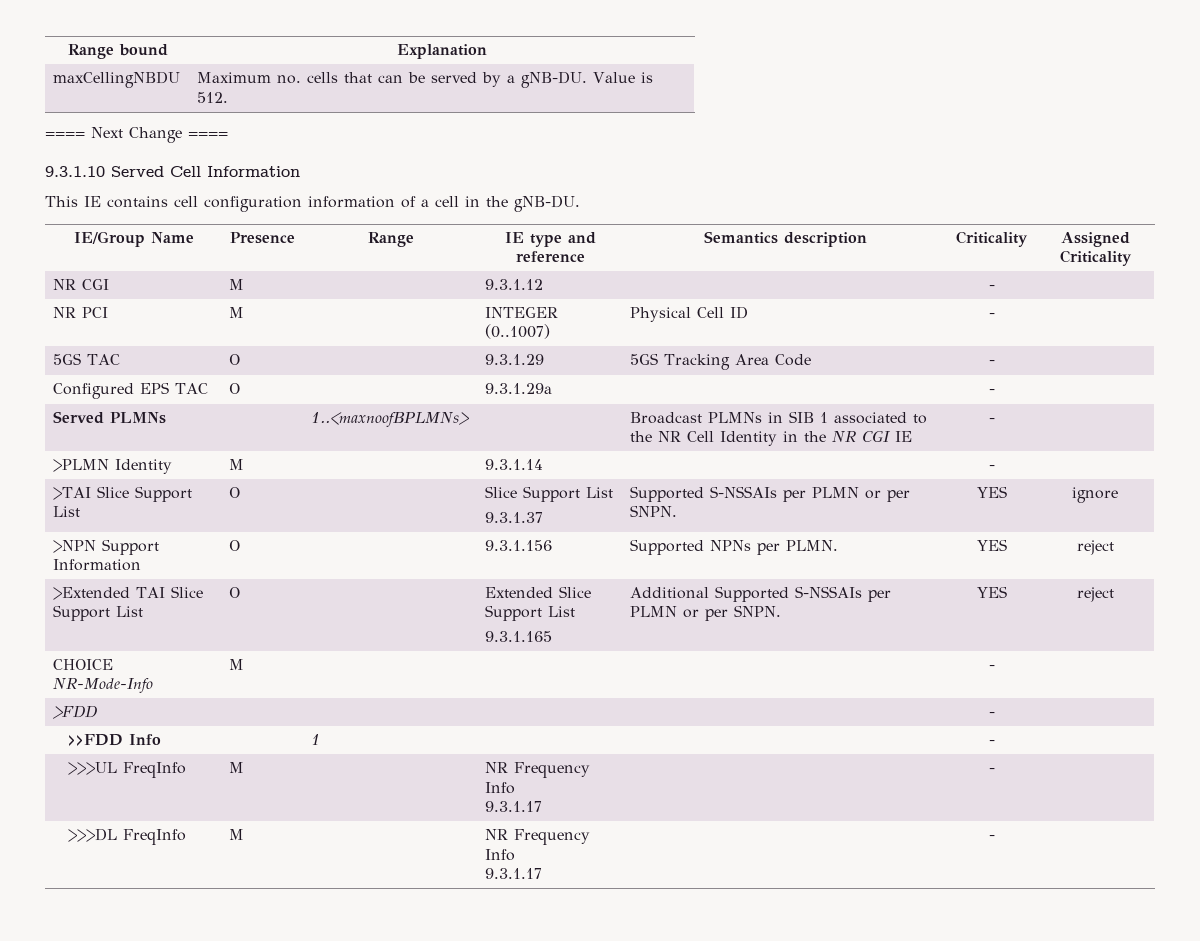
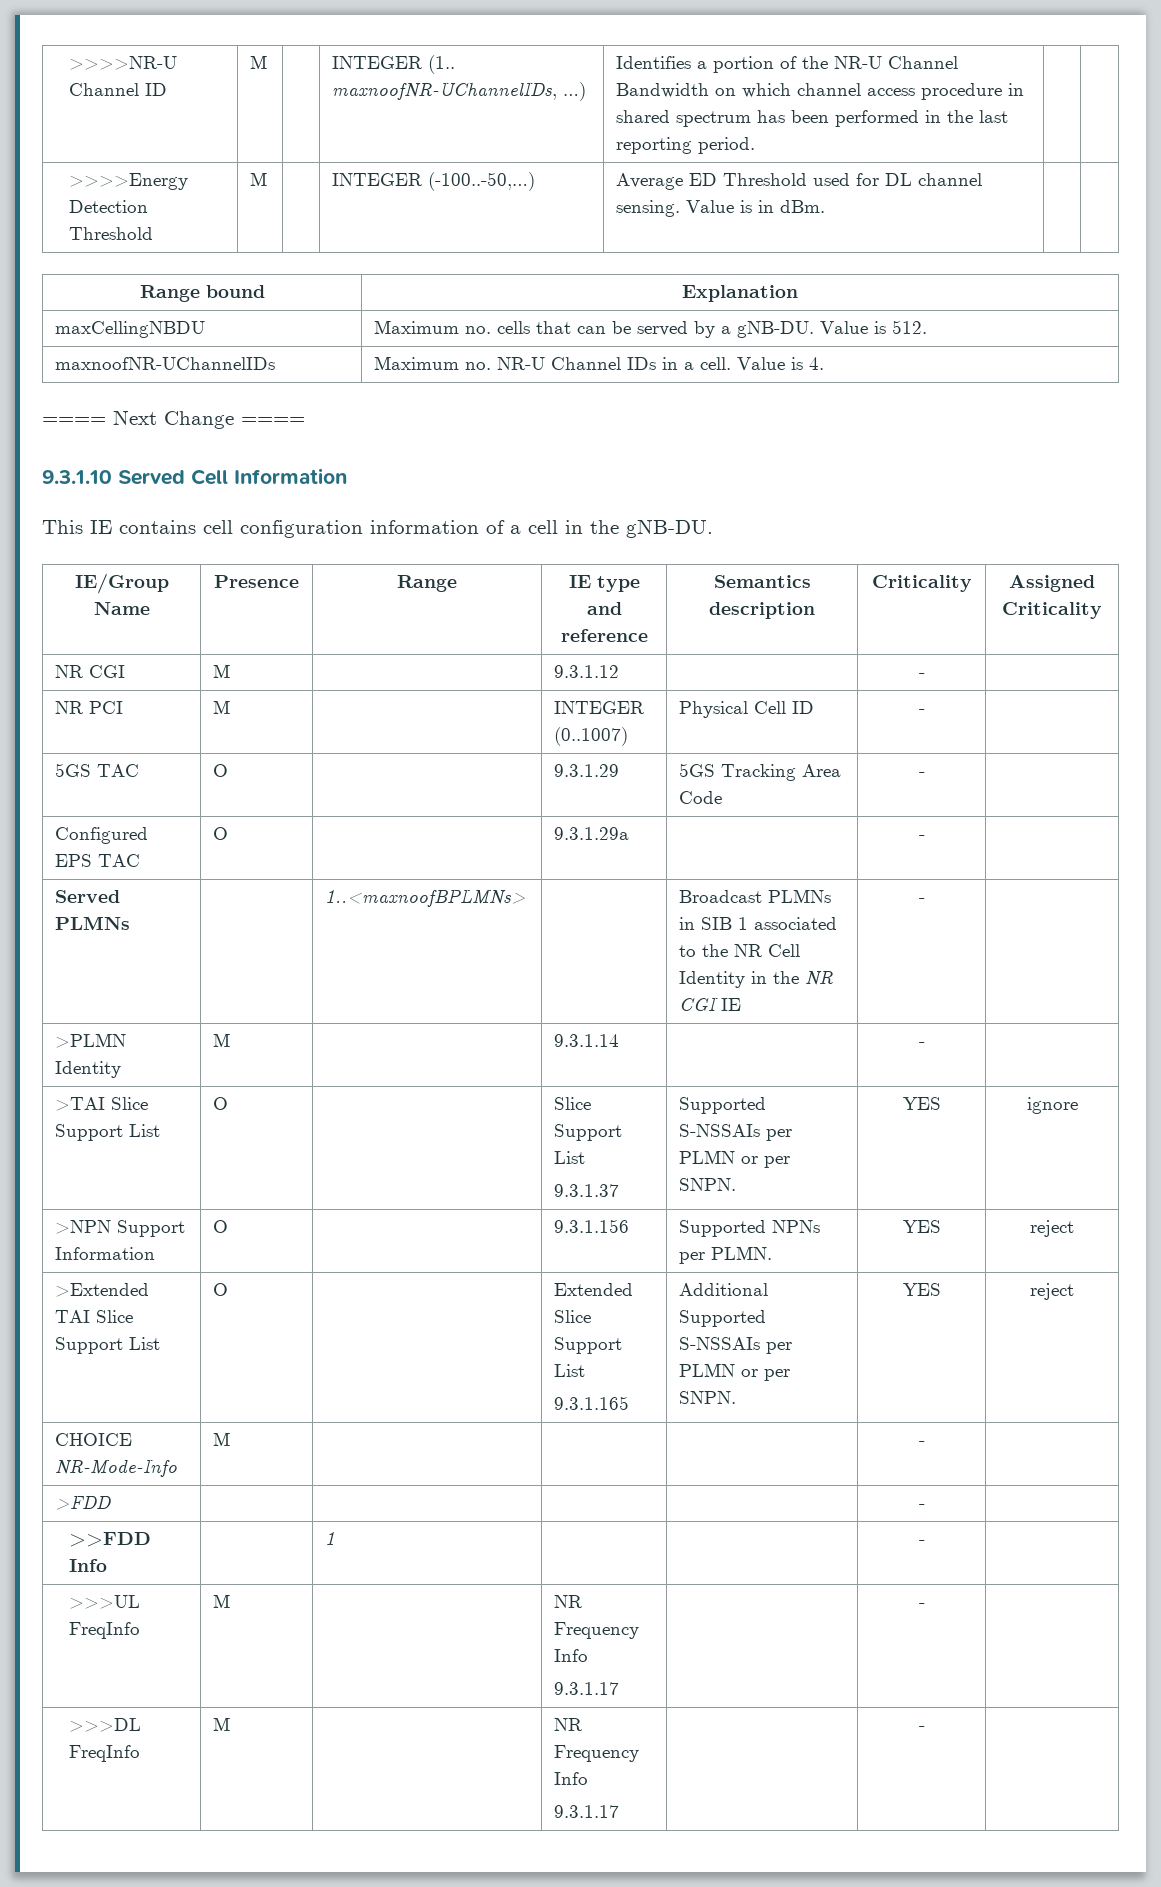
+ >>>>NR-U Channel ID | M | | INTEGER (1.. maxnoofNR-UChannelIDs, …) | Identifies a portion of the NR-U Channel Bandwidth on which channel access procedure in shared spectrum has been performed in the last reporting period. | |
+ >>>>Energy Detection Threshold | M | | INTEGER (-100..-50,…) | Average ED Threshold used for DL channel sensing. Value is in dBm. | |
+ maxnoofNR-UChannelIDs | Maximum no. NR-U Channel IDs in a cell. Value is 4.

